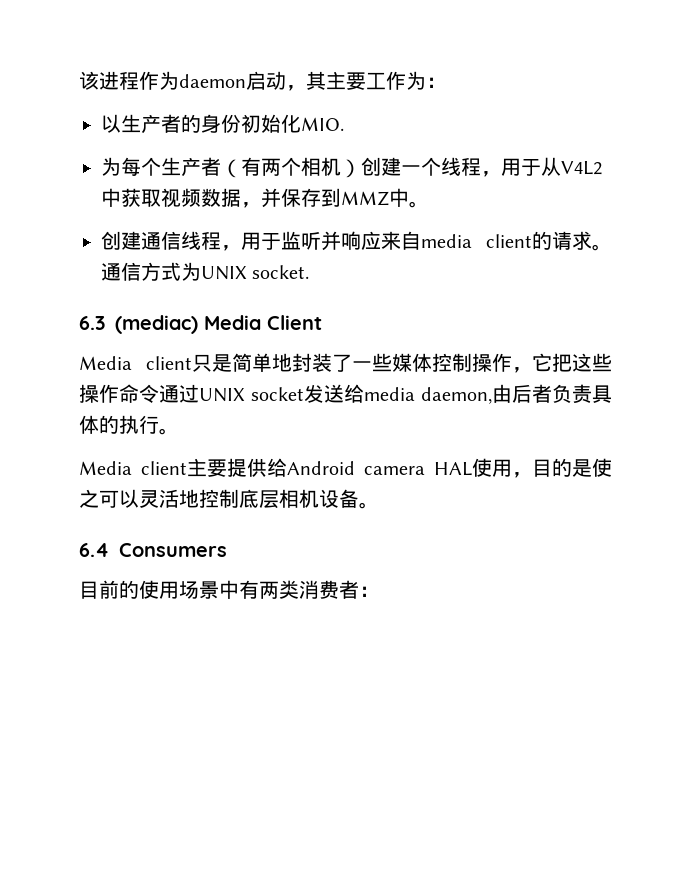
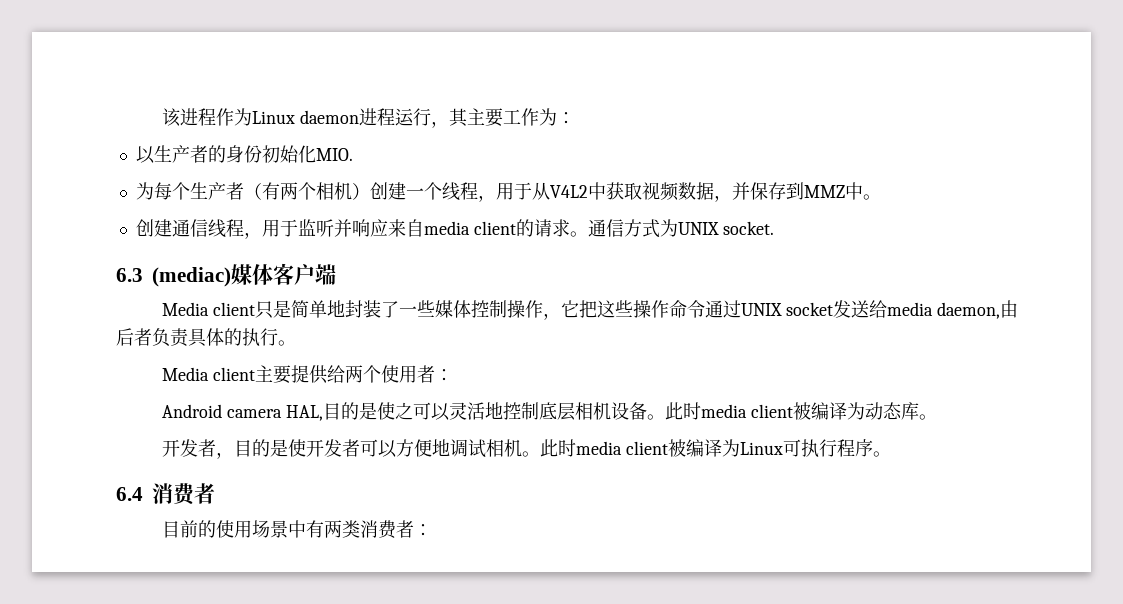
- 该进程作为daemon启动，其主要工作为：
+ 该进程作为Linux daemon进程运行，其主要工作为：
- 6.3 (mediac) Media Client
+ 6.3 (mediac)媒体客户端
- Media client主要提供给Android camera HAL使用，目的是使之可以灵活地控制底层相机设备。
+ Media client主要提供给两个使用者：
+ Android camera HAL,目的是使之可以灵活地控制底层相机设备。此时media client被编译为动态库。
+ 开发者，目的是使开发者可以方便地调试相机。此时media client被编译为Linux可执行程序。
- 6.4 Consumers
+ 6.4消费者

